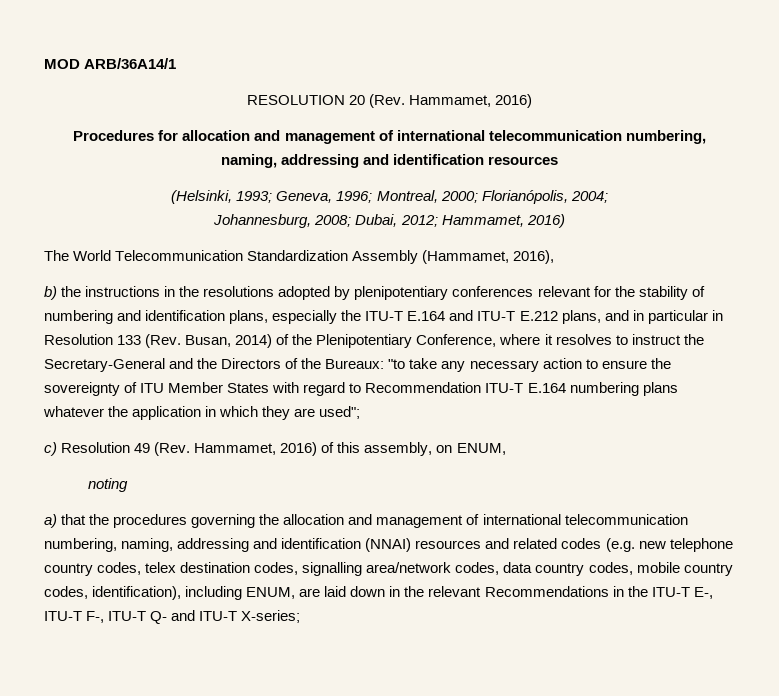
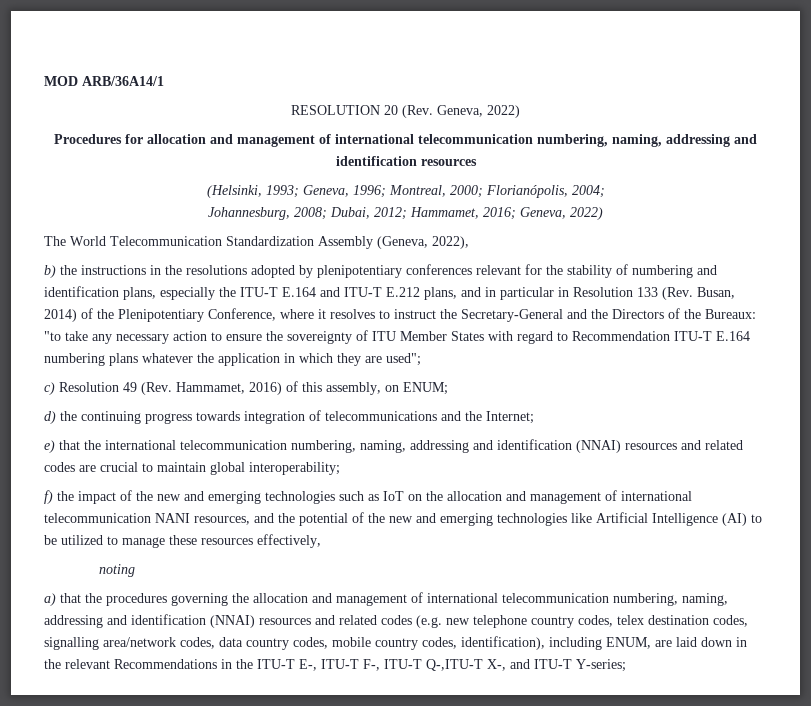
- RESOLUTION 20 (Rev. Hammamet, 2016)
+ RESOLUTION 20 (Rev. Geneva, 2022)
- Johannesburg, 2008; Dubai, 2012; Hammamet, 2016)
+ Johannesburg, 2008; Dubai, 2012; Hammamet, 2016; Geneva, 2022)
- The World Telecommunication Standardization Assembly (Hammamet, 2016),
+ The World Telecommunication Standardization Assembly (Geneva, 2022),
- c) Resolution 49 (Rev. Hammamet, 2016) of this assembly, on ENUM,
+ c) Resolution 49 (Rev. Hammamet, 2016) of this assembly, on ENUM;
+ d) the continuing progress towards integration of telecommunications and the Internet;
+ e) that the international telecommunication numbering, naming, addressing and identification (NNAI) resources and related codes are crucial to maintain global interoperability;
+ f) the impact of the new and emerging technologies such as IoT on the allocation and management of international telecommunication NANI resources, and the potential of the new and emerging technologies like Artificial Intelligence (AI) to be utilized to manage these resources effectively,
- a) that the procedures governing the allocation and management of international telecommunication numbering, naming, addressing and identification (NNAI) resources and related codes (e.g. new telephone country codes, telex destination codes, signalling area/network codes, data country codes, mobile country codes, identification), including ENUM, are laid down in the relevant Recommendations in the ITU-T E-, ITU-T F-, ITU-T Q- and ITU-T X-series;
+ a) that the procedures governing the allocation and management of international telecommunication numbering, naming, addressing and identification (NNAI) resources and related codes (e.g. new telephone country codes, telex destination codes, signalling area/network codes, data country codes, mobile country codes, identification), including ENUM, are laid down in the relevant Recommendations in the ITU-T E-, ITU-T F-, ITU-T Q-,ITU-T X-, and ITU-T Y-series;

